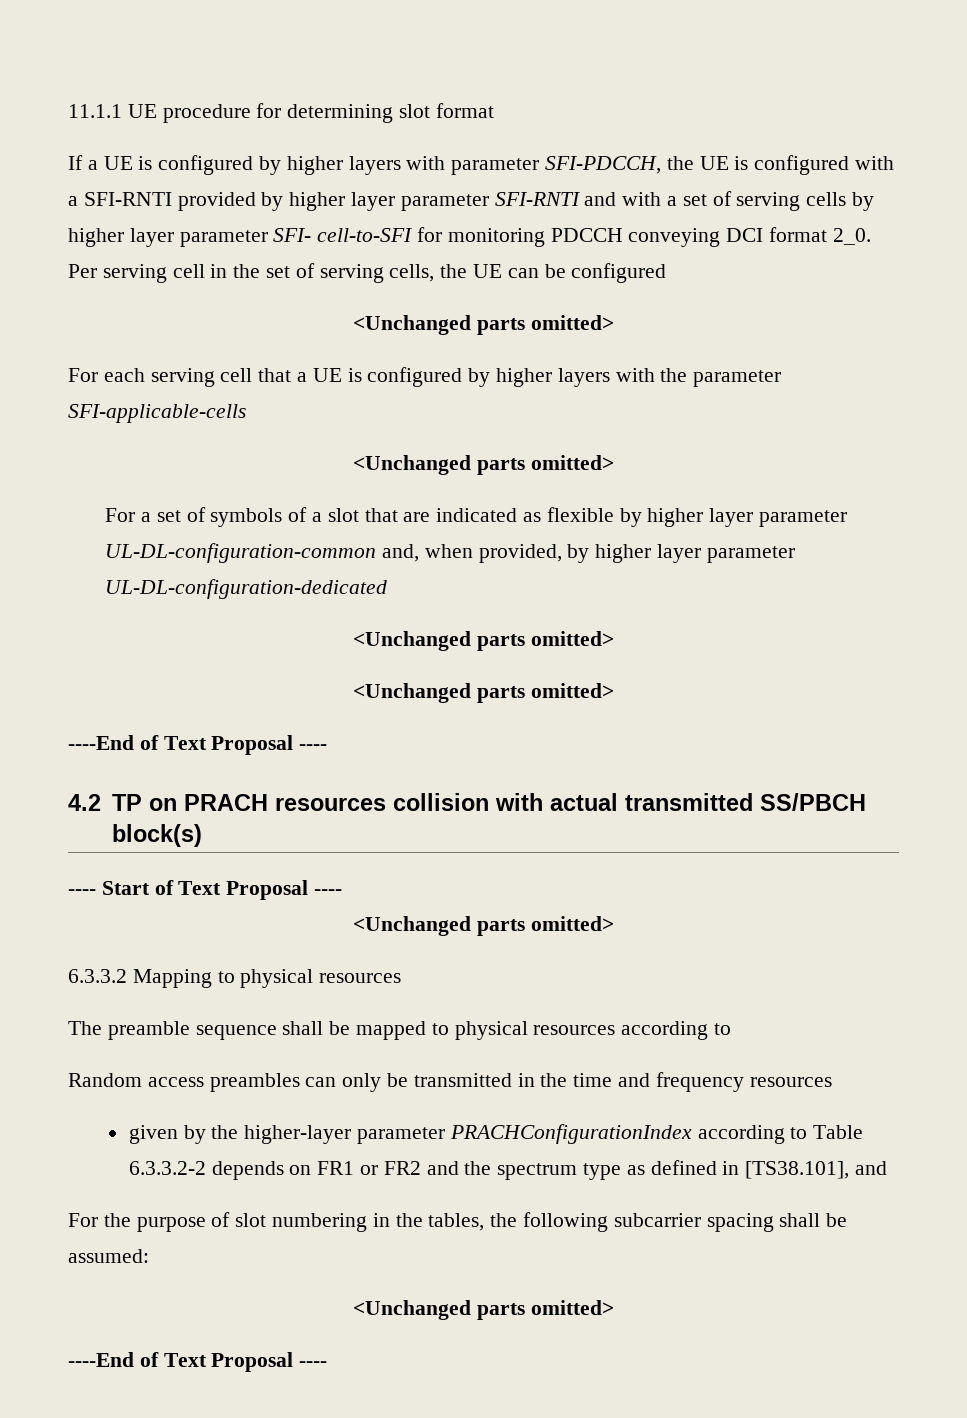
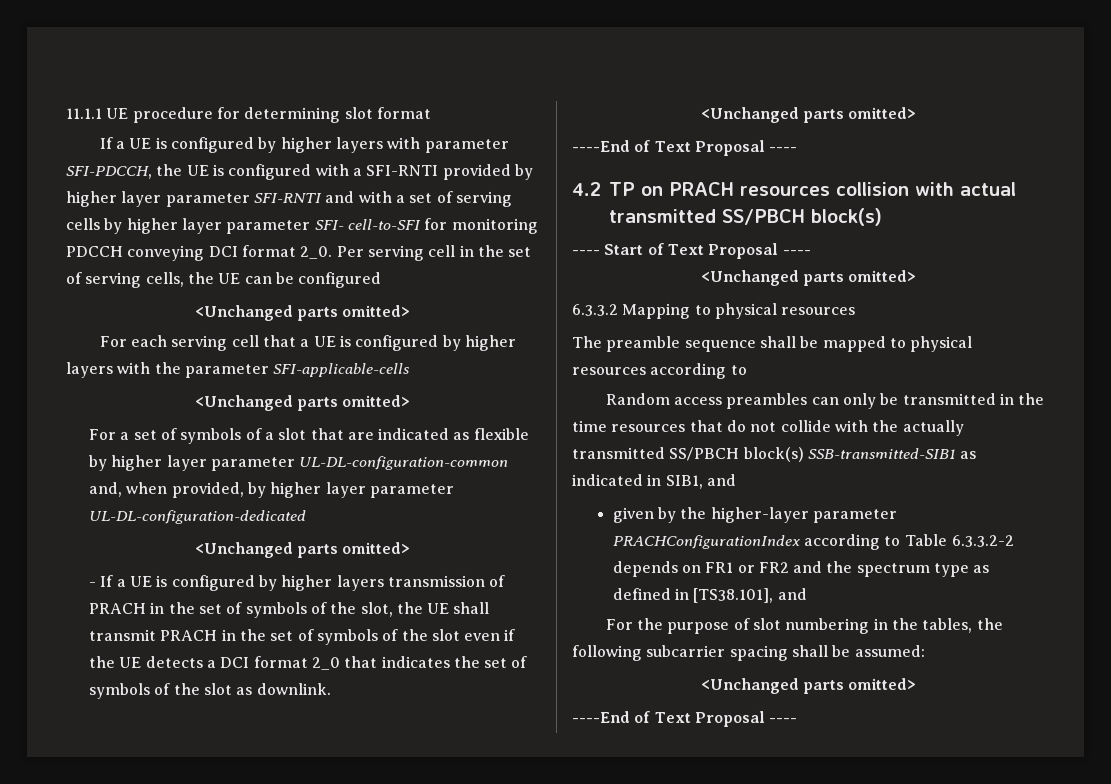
+ - If a UE is configured by higher layers transmission of PRACH in the set of symbols of the slot, the UE shall transmit PRACH in the set of symbols of the slot even if the UE detects a DCI format 2_0 that indicates the set of symbols of the slot as downlink.
- Random access preambles can only be transmitted in the time and frequency resources
+ Random access preambles can only be transmitted in the time resources that do not collide with the actually transmitted SS/PBCH block(s) SSB-transmitted-SIB1 as indicated in SIB1, and

